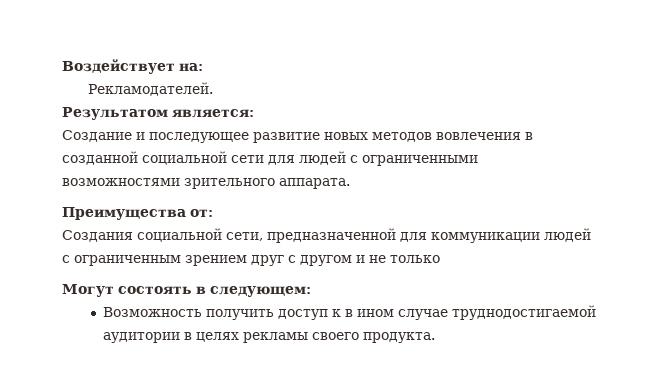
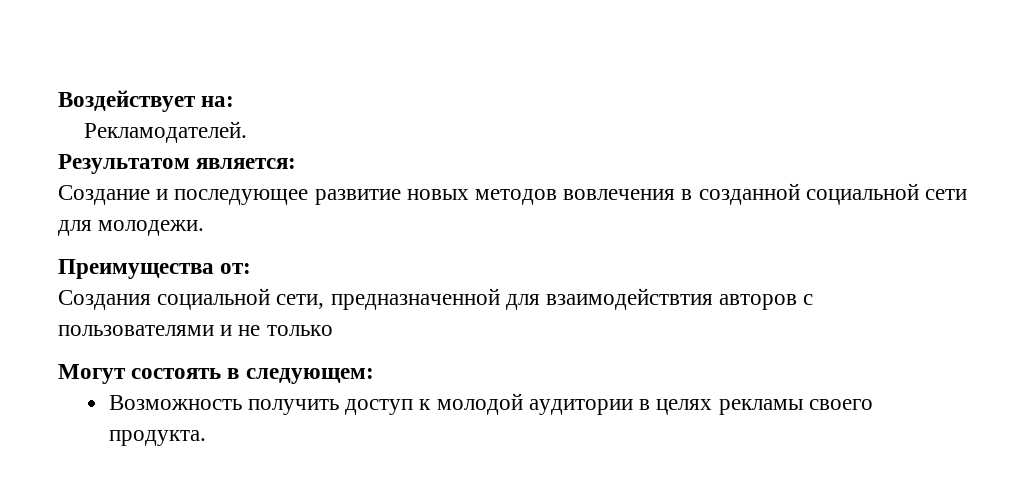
- Создание и последующее развитие новых методов вовлечения в созданной социальной сети для людей с ограниченными возможностями зрительного аппарата.
+ Создание и последующее развитие новых методов вовлечения в созданной социальной сети для молодежи.
- Создания социальной сети, предназначенной для коммуникации людей с ограниченным зрением друг с другом и не только
+ Создания социальной сети, предназначенной для взаимодействтия авторов с пользователями и не только
- Возможность получить доступ к в ином случае труднодостигаемой аудитории в целях рекламы своего продукта.
+ Возможность получить доступ к молодой аудитории в целях рекламы своего продукта.

